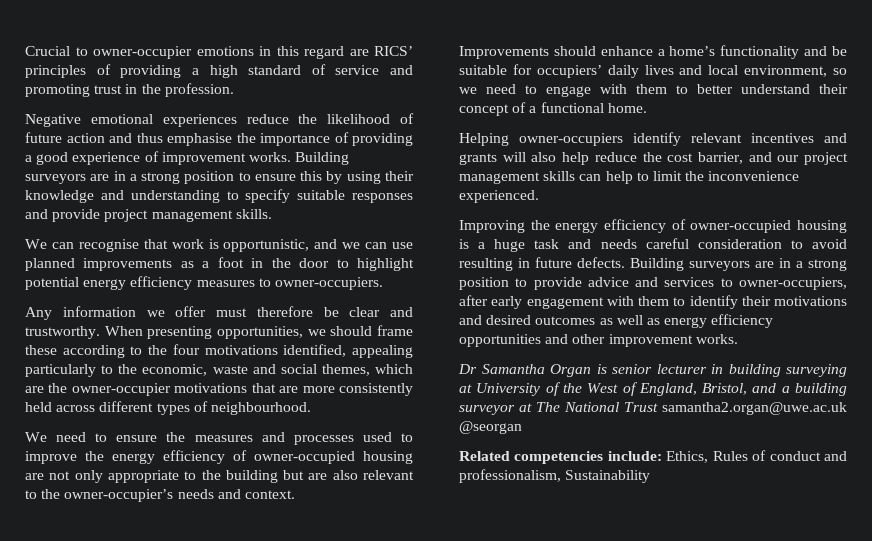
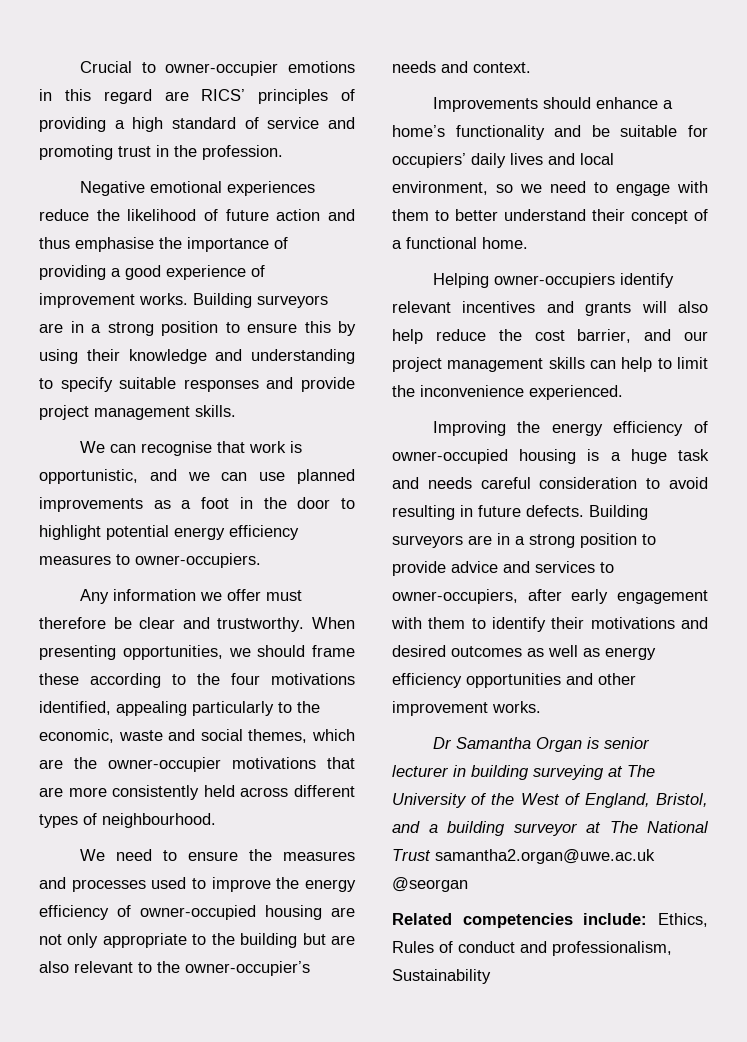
- Dr Samantha Organ is senior lecturer in building surveying at University of the West of England, Bristol, and a building surveyor at The National Trust samantha2.organ@uwe.ac.uk @seorgan
+ Dr Samantha Organ is senior lecturer in building surveying at The University of the West of England, Bristol, and a building surveyor at The National Trust samantha2.organ@uwe.ac.uk @seorgan

